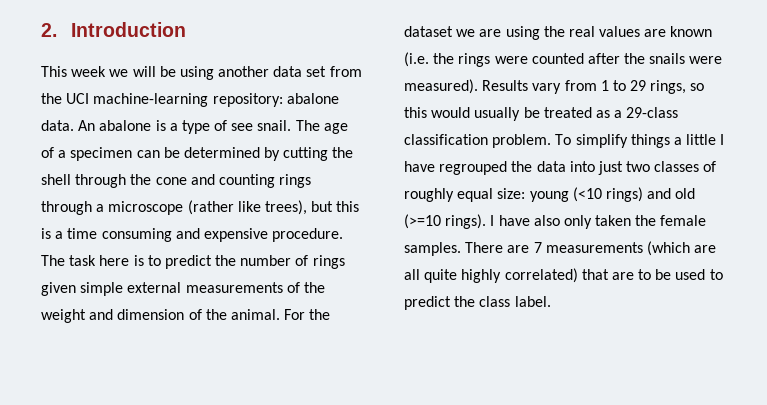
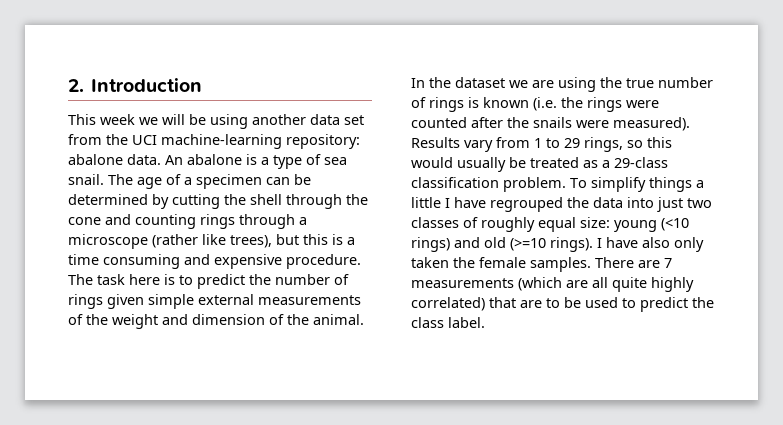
- An abalone is a type of see snail.
+ An abalone is a type of sea snail.
- For the dataset we are using the real values are known (i.e. the rings were counted after the snails were measured).
+ In the dataset we are using the true number of rings is known (i.e. the rings were counted after the snails were measured).

